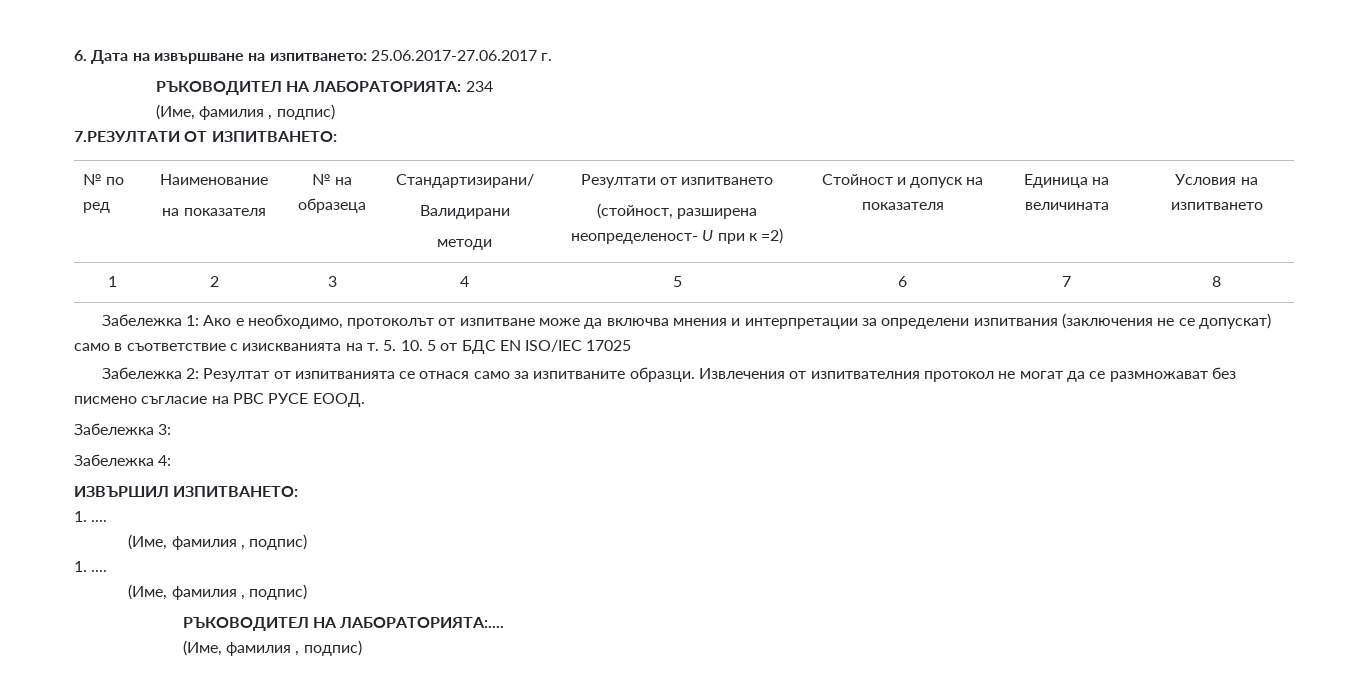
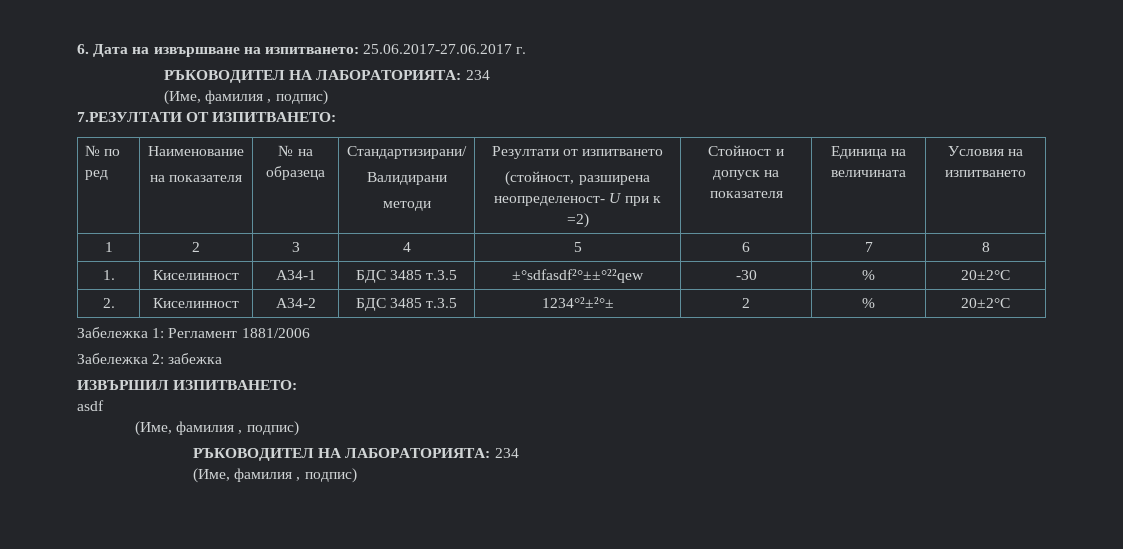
- Забележка 1: Ако е необходимо, протоколът от изпитване може да включва мнения и интерпретации за определени изпитвания (заключения не се допускат) само в съответствие с изискванията на т. 5. 10. 5 от БДС EN ISO/IEC 17025
- Забележка 2: Резултат от изпитванията се отнася само за изпитваните образци. Извлечения от изпитвателния протокол не могат да се размножават без писмено съгласие на РВС РУСЕ ЕООД.
- Забележка 3:
- Забележка 4:
+ 1. | Киселинност | A34-1 | БДС 3485 т.3.5 | ±°sdfasdf²°±±°²²qew | -30 | % | 20±2°C
+ 2. | Киселинност | A34-2 | БДС 3485 т.3.5 | 1234°²±²°± | 2 | % | 20±2°C
+ Забележка 1: Регламент 1881/2006
+ Забележка 2: забежка
  ИЗВЪРШИЛ ИЗПИТВАНЕТО:
- 1. ....
+ asdf
  (Име, фамилия , подпис)
- 1. ....
- (Име, фамилия , подпис)
- РЪКОВОДИТЕЛ НА ЛАБОРАТОРИЯТА:....
+ РЪКОВОДИТЕЛ НА ЛАБОРАТОРИЯТА: 234

